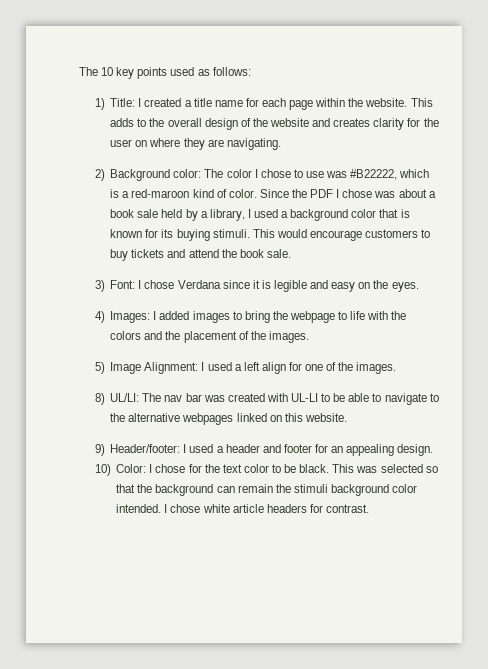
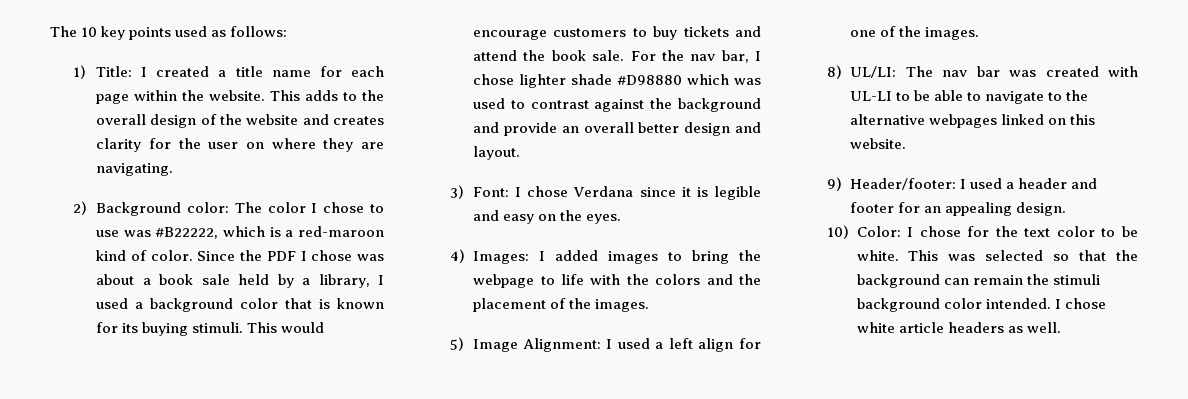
+ For the nav bar, I chose lighter shade #D98880 which was used to contrast against the background and provide an overall better design and layout.
- 10) Color: I chose for the text color to be black.
+ 10) Color: I chose for the text color to be white.
- I chose white article headers for contrast.
+ I chose white article headers as well.

